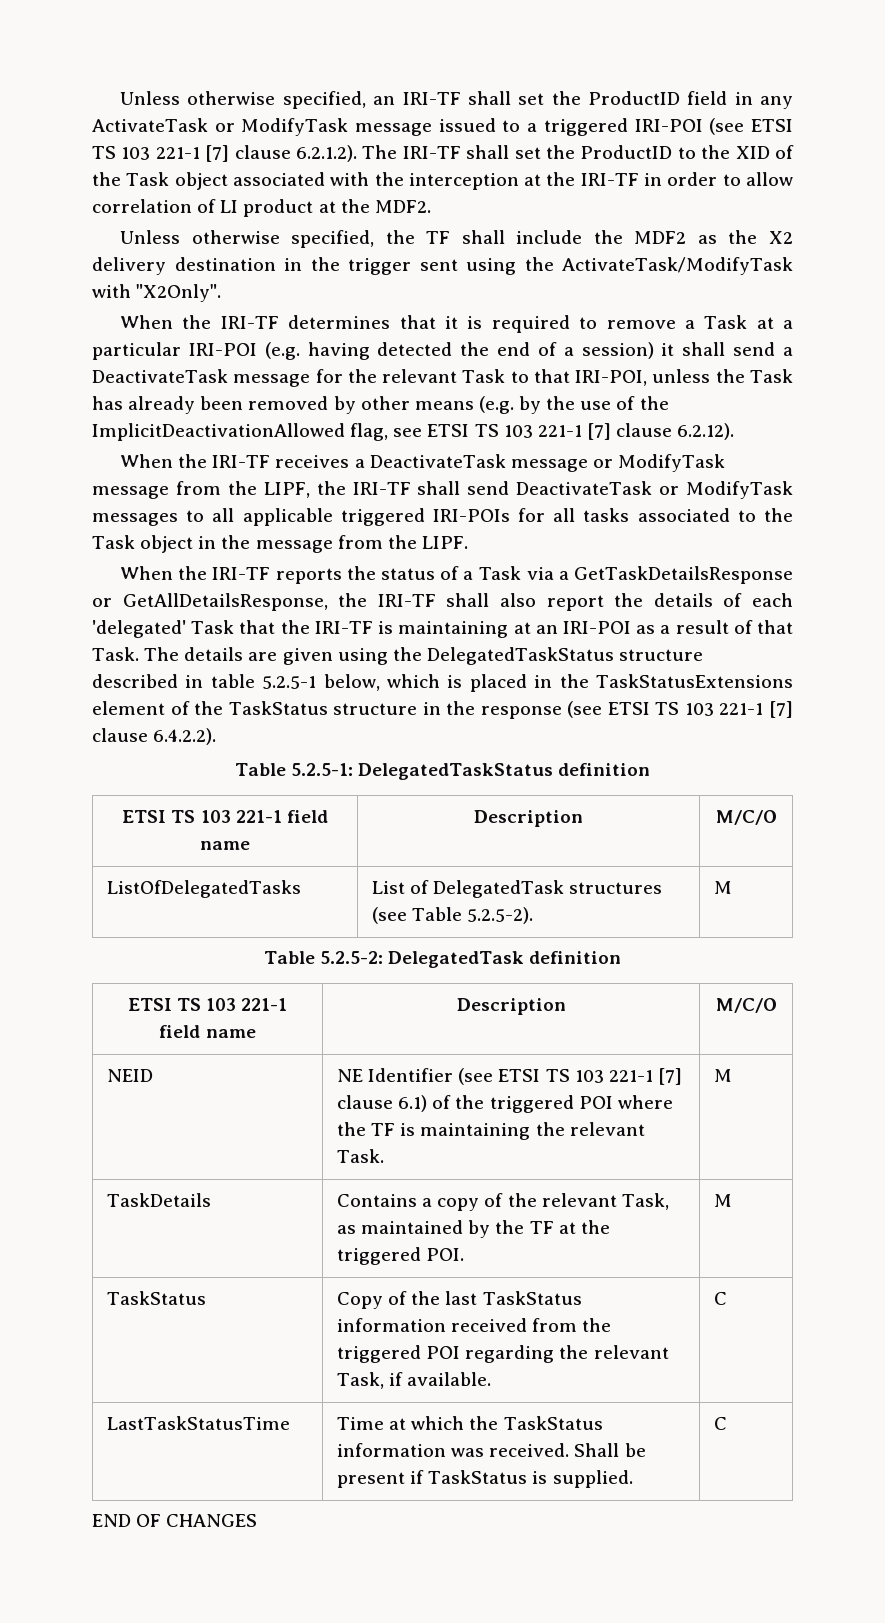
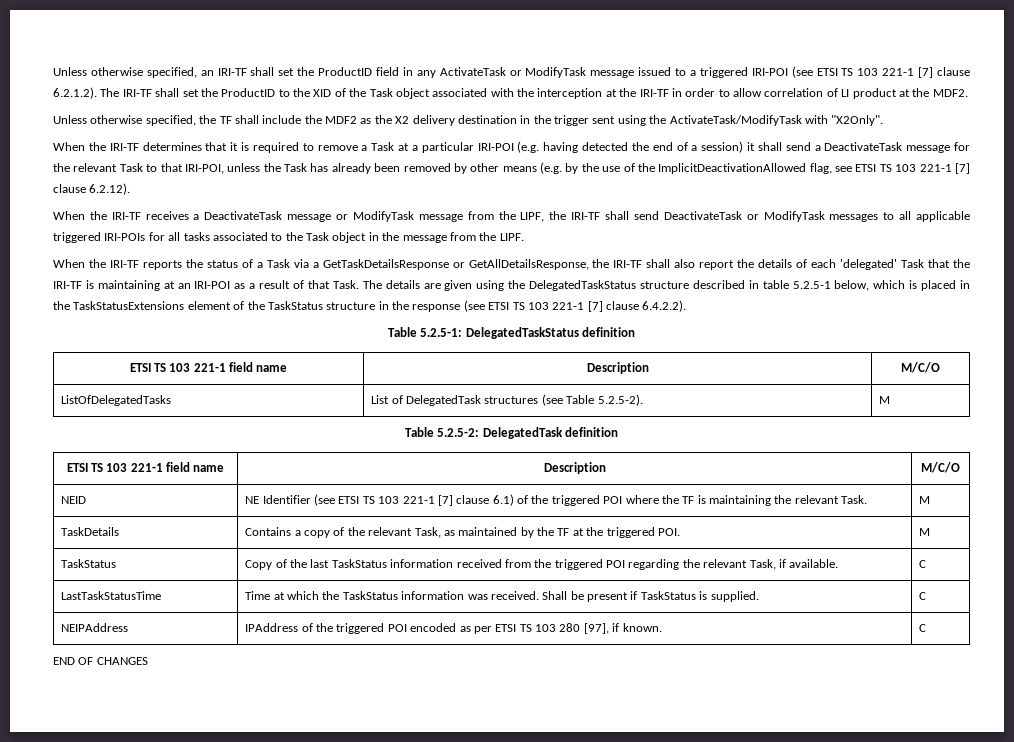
+ NEIPAddress | IPAddress of the triggered POI encoded as per ETSI TS 103 280 [97], if known. | C

